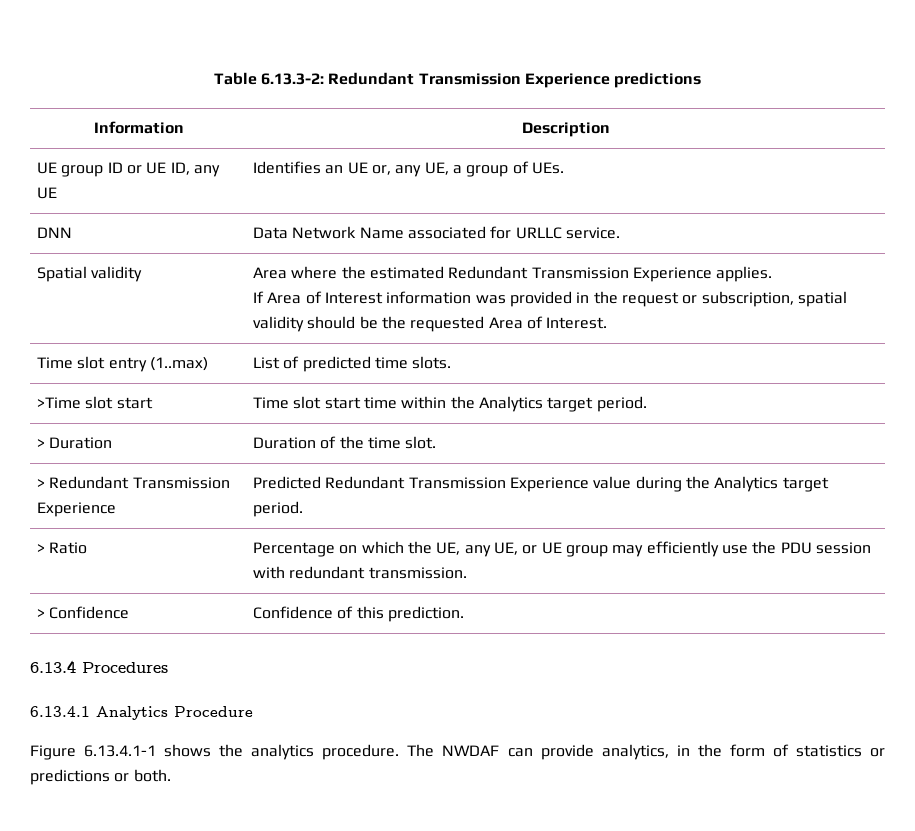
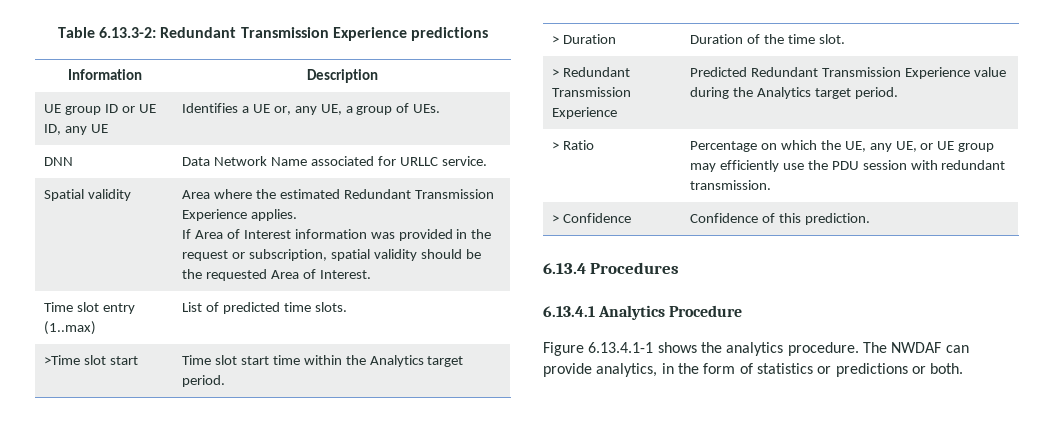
- UE group ID or UE ID, any UE | Identifies an UE or, any UE, a group of UEs.
+ UE group ID or UE ID, any UE | Identifies a UE or, any UE, a group of UEs.

